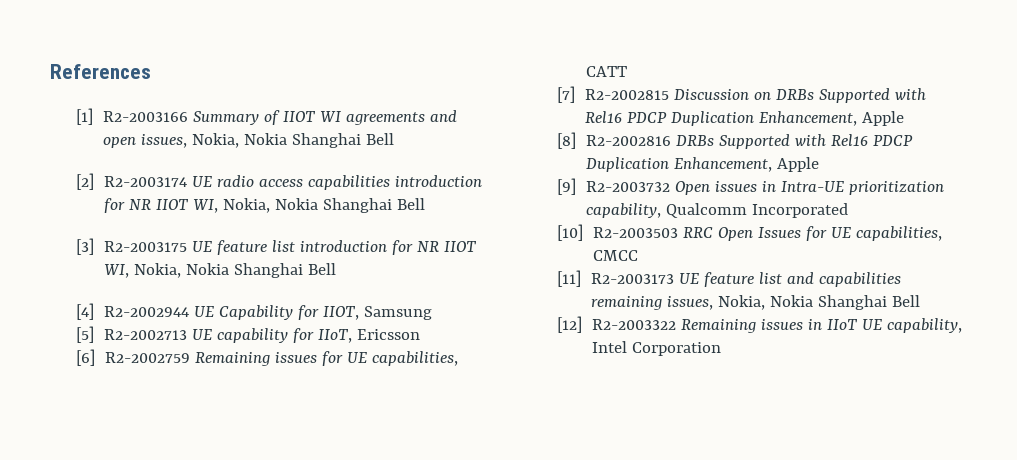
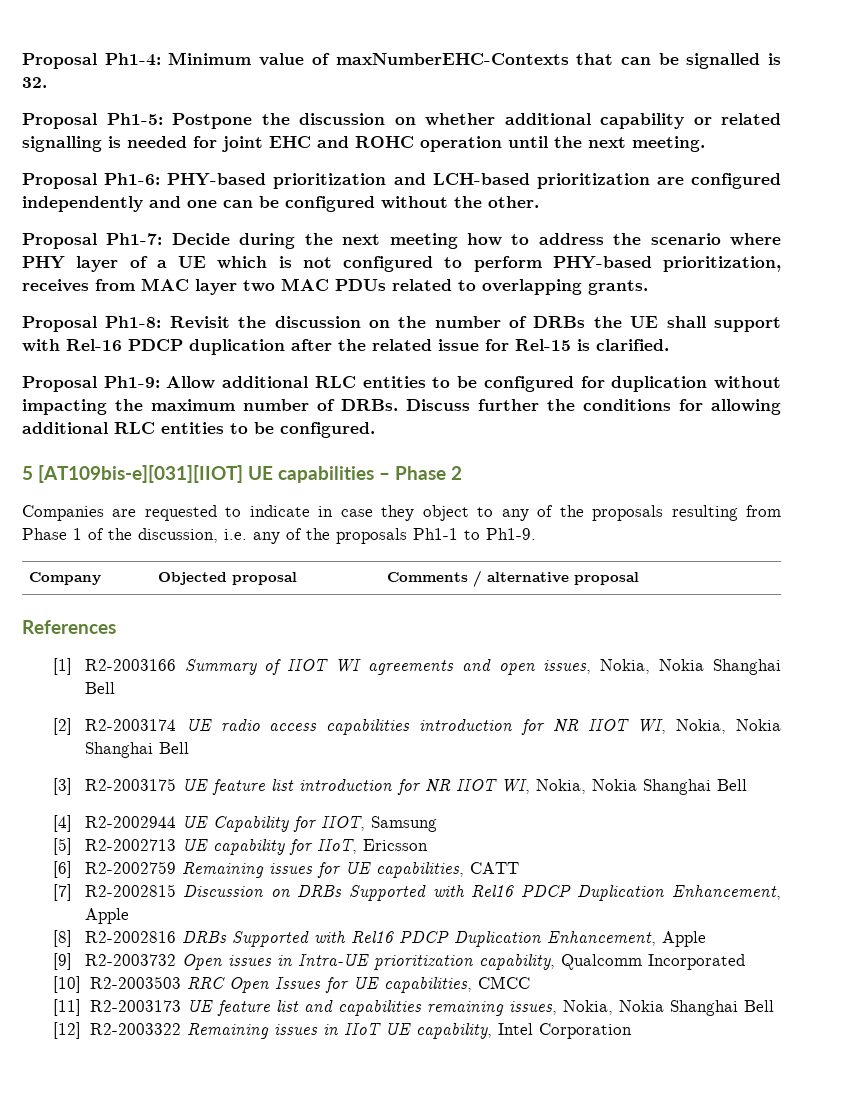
+ Proposal Ph1-4: Minimum value of maxNumberEHC-Contexts that can be signalled is 32.
+ Proposal Ph1-5: Postpone the discussion on whether additional capability or related signalling is needed for joint EHC and ROHC operation until the next meeting.
+ Proposal Ph1-6: PHY-based prioritization and LCH-based prioritization are configured independently and one can be configured without the other.
+ Proposal Ph1-7: Decide during the next meeting how to address the scenario where PHY layer of a UE which is not configured to perform PHY-based prioritization, receives from MAC layer two MAC PDUs related to overlapping grants.
+ Proposal Ph1-8: Revisit the discussion on the number of DRBs the UE shall support with Rel-16 PDCP duplication after the related issue for Rel-15 is clarified.
+ Proposal Ph1-9: Allow additional RLC entities to be configured for duplication without impacting the maximum number of DRBs. Discuss further the conditions for allowing additional RLC entities to be configured.
+ 5 [AT109bis-e][031][IIOT] UE capabilities – Phase 2
+ Companies are requested to indicate in case they object to any of the proposals resulting from Phase 1 of the discussion, i.e. any of the proposals Ph1-1 to Ph1-9.
+ Company | Objected proposal | Comments / alternative proposal

